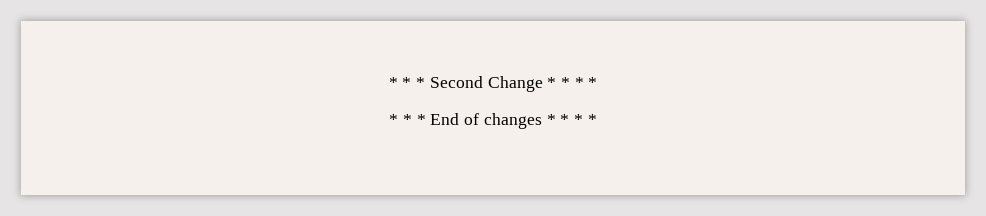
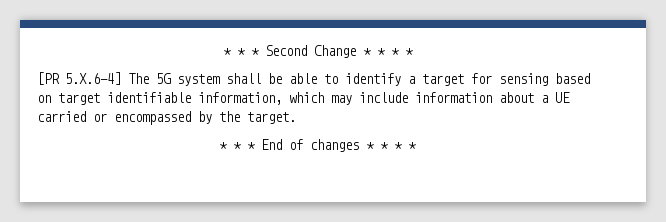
+ [PR 5.X.6-4] The 5G system shall be able to identify a target for sensing based on target identifiable information, which may include information about a UE carried or encompassed by the target.

